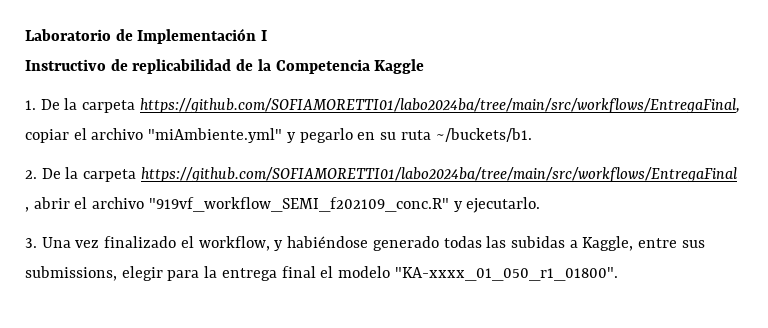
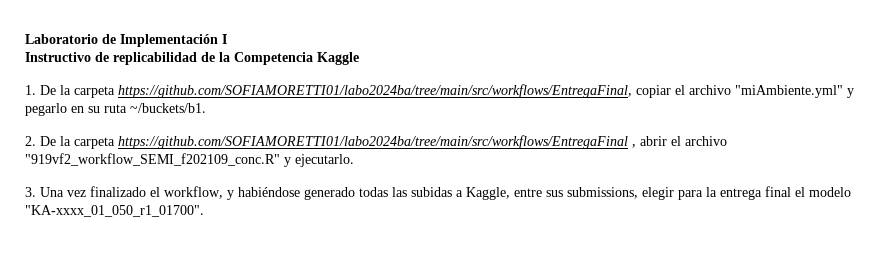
- 2. De la carpeta https://github.com/SOFIAMORETTI01/labo2024ba/tree/main/src/workflows/EntregaFinal , abrir el archivo "919vf_workflow_SEMI_f202109_conc.R" y ejecutarlo.
+ 2. De la carpeta https://github.com/SOFIAMORETTI01/labo2024ba/tree/main/src/workflows/EntregaFinal , abrir el archivo "919vf2_workflow_SEMI_f202109_conc.R" y ejecutarlo.
- 3. Una vez finalizado el workflow, y habiéndose generado todas las subidas a Kaggle, entre sus submissions, elegir para la entrega final el modelo "KA-xxxx_01_050_r1_01800".
+ 3. Una vez finalizado el workflow, y habiéndose generado todas las subidas a Kaggle, entre sus submissions, elegir para la entrega final el modelo "KA-xxxx_01_050_r1_01700".

